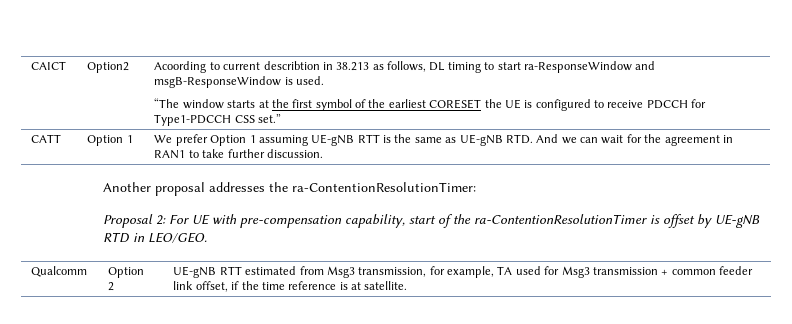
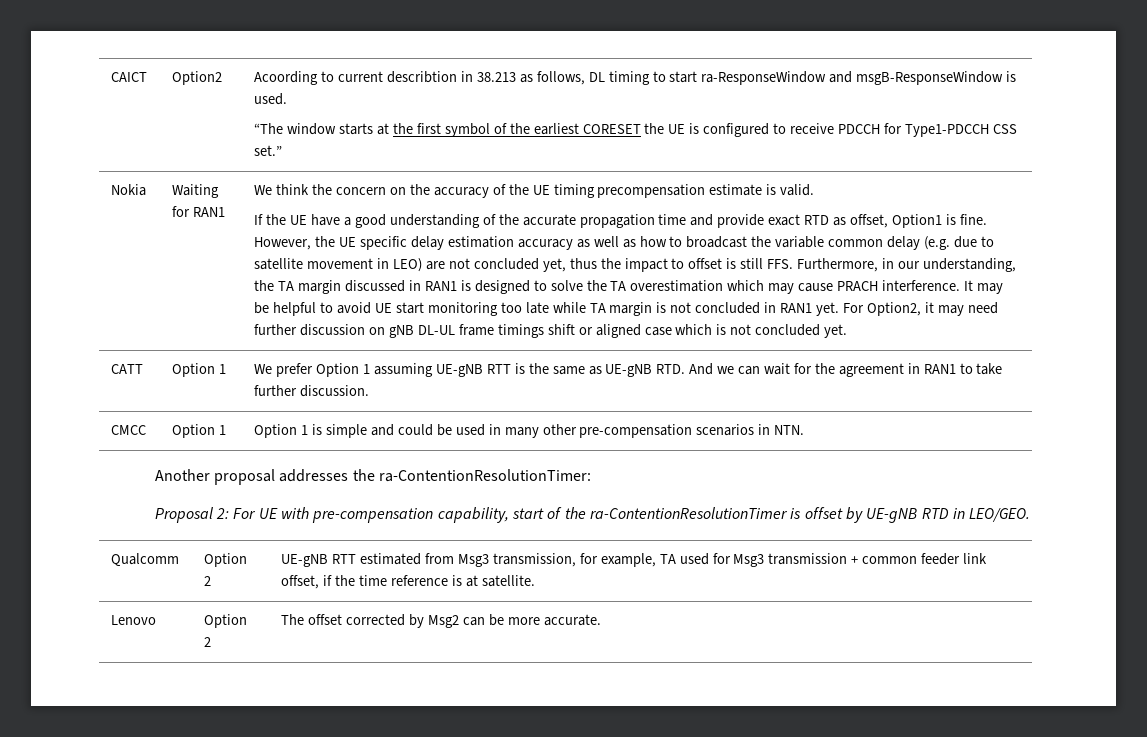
+ Nokia | Waiting for RAN1 | We think the concern on the accuracy of the UE timing precompensation estimate is valid.
+ If the UE have a good understanding of the accurate propagation time and provide exact RTD as offset, Option1 is fine. However, the UE specific delay estimation accuracy as well as how to broadcast the variable common delay (e.g. due to satellite movement in LEO) are not concluded yet, thus the impact to offset is still FFS. Furthermore, in our understanding, the TA margin discussed in RAN1 is designed to solve the TA overestimation which may cause PRACH interference. It may be helpful to avoid UE start monitoring too late while TA margin is not concluded in RAN1 yet. For Option2, it may need further discussion on gNB DL-UL frame timings shift or aligned case which is not concluded yet.
+ CMCC | Option 1 | Option 1 is simple and could be used in many other pre-compensation scenarios in NTN.
+ Lenovo | Option 2 | The offset corrected by Msg2 can be more accurate.

